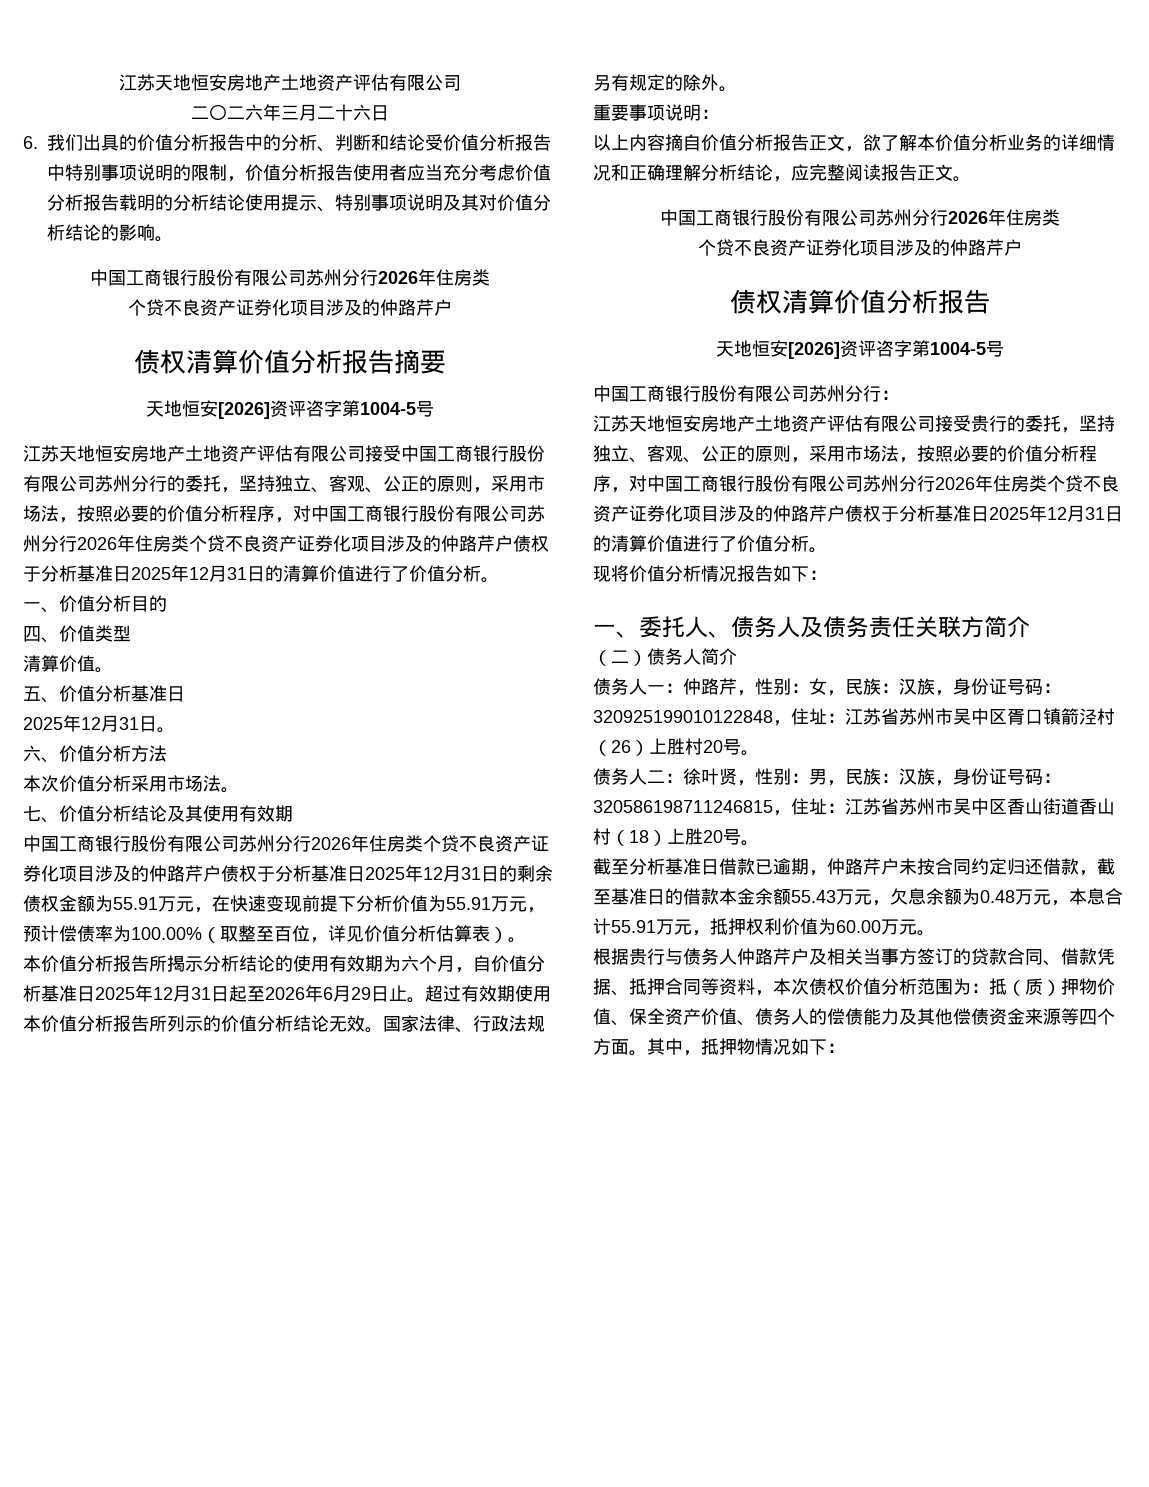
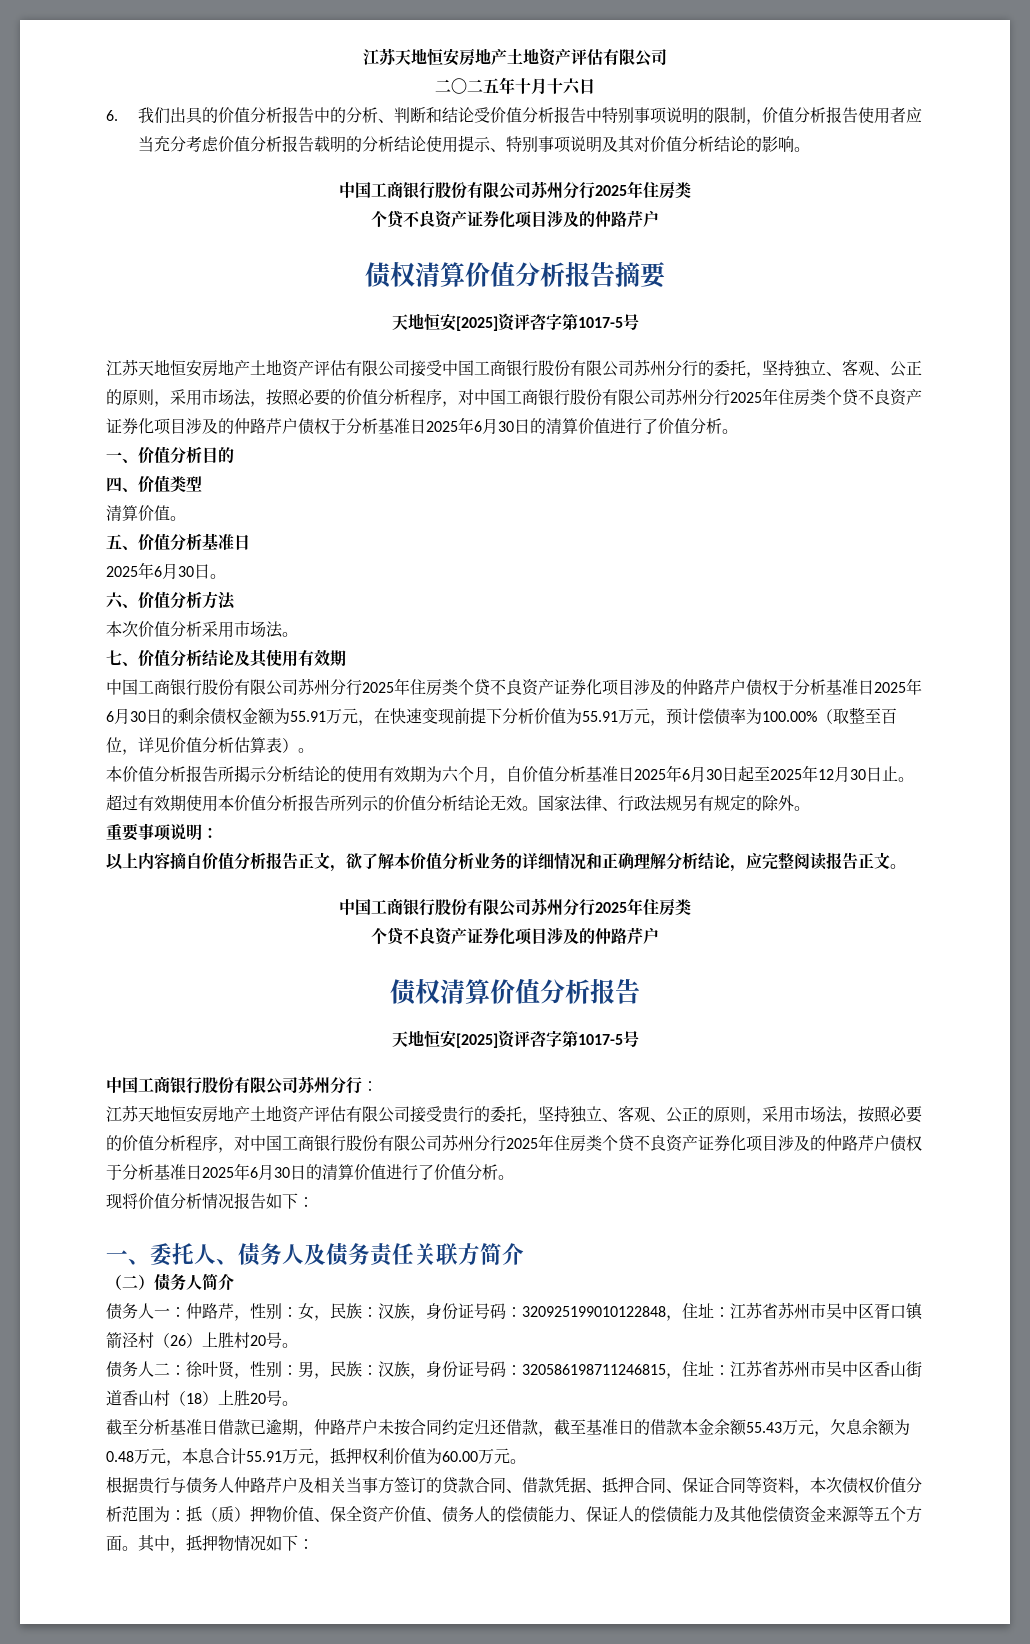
- 二〇二六年三月二十六日
+ 二〇二五年十月十六日
  6.我们出具的价值分析报告中的分析、判断和结论受价值分析报告中特别事项说明的限制，价值分析报告使用者应当充分考虑价值分析报告载明的分析结论使用提示、特别事项说明及其对价值分析结论的影响。
- 中国工商银行股份有限公司苏州分行2026年住房类
+ 中国工商银行股份有限公司苏州分行2025年住房类
  债权清算价值分析报告摘要
- 天地恒安[2026]资评咨字第1004-5号
+ 天地恒安[2025]资评咨字第1017-5号
- 江苏天地恒安房地产土地资产评估有限公司接受中国工商银行股份有限公司苏州分行的委托，坚持独立、客观、公正的原则，采用市场法，按照必要的价值分析程序，对中国工商银行股份有限公司苏州分行2026年住房类个贷不良资产证券化项目涉及的仲路芹户债权于分析基准日2025年12月31日的清算价值进行了价值分析。
+ 江苏天地恒安房地产土地资产评估有限公司接受中国工商银行股份有限公司苏州分行的委托，坚持独立、客观、公正的原则，采用市场法，按照必要的价值分析程序，对中国工商银行股份有限公司苏州分行2025年住房类个贷不良资产证券化项目涉及的仲路芹户债权于分析基准日2025年6月30日的清算价值进行了价值分析。
- 2025年12月31日。
+ 2025年6月30日。
- 中国工商银行股份有限公司苏州分行2026年住房类个贷不良资产证券化项目涉及的仲路芹户债权于分析基准日2025年12月31日的剩余债权金额为55.91万元，在快速变现前提下分析价值为55.91万元，预计偿债率为100.00%（取整至百位，详见价值分析估算表）。
+ 中国工商银行股份有限公司苏州分行2025年住房类个贷不良资产证券化项目涉及的仲路芹户债权于分析基准日2025年6月30日的剩余债权金额为55.91万元，在快速变现前提下分析价值为55.91万元，预计偿债率为100.00%（取整至百位，详见价值分析估算表）。
- 本价值分析报告所揭示分析结论的使用有效期为六个月，自价值分析基准日2025年12月31日起至2026年6月29日止。
+ 本价值分析报告所揭示分析结论的使用有效期为六个月，自价值分析基准日2025年6月30日起至2025年12月30日止。
  以上内容摘自价值分析报告正文，欲了解本价值分析业务的详细情况和正确理解分析结论，应完整阅读报告正文。
- 中国工商银行股份有限公司苏州分行2026年住房类
+ 中国工商银行股份有限公司苏州分行2025年住房类
  个贷不良资产证券化项目涉及的仲路芹户
  债权清算价值分析报告
- 天地恒安[2026]资评咨字第1004-5号
+ 天地恒安[2025]资评咨字第1017-5号
- 江苏天地恒安房地产土地资产评估有限公司接受贵行的委托，坚持独立、客观、公正的原则，采用市场法，按照必要的价值分析程序，对中国工商银行股份有限公司苏州分行2026年住房类个贷不良资产证券化项目涉及的仲路芹户债权于分析基准日2025年12月31日的清算价值进行了价值分析。
+ 江苏天地恒安房地产土地资产评估有限公司接受贵行的委托，坚持独立、客观、公正的原则，采用市场法，按照必要的价值分析程序，对中国工商银行股份有限公司苏州分行2025年住房类个贷不良资产证券化项目涉及的仲路芹户债权于分析基准日2025年6月30日的清算价值进行了价值分析。
- 根据贵行与债务人仲路芹户及相关当事方签订的贷款合同、借款凭据、抵押合同等资料，本次债权价值分析范围为：抵（质）押物价值、保全资产价值、债务人的偿债能力及其他偿债资金来源等四个方面。
+ 根据贵行与债务人仲路芹户及相关当事方签订的贷款合同、借款凭据、抵押合同、保证合同等资料，本次债权价值分析范围为：抵（质）押物价值、保全资产价值、债务人的偿债能力、保证人的偿债能力及其他偿债资金来源等五个方面。

